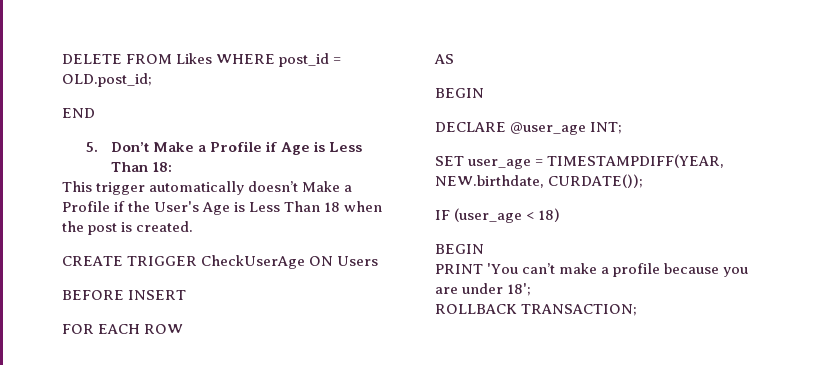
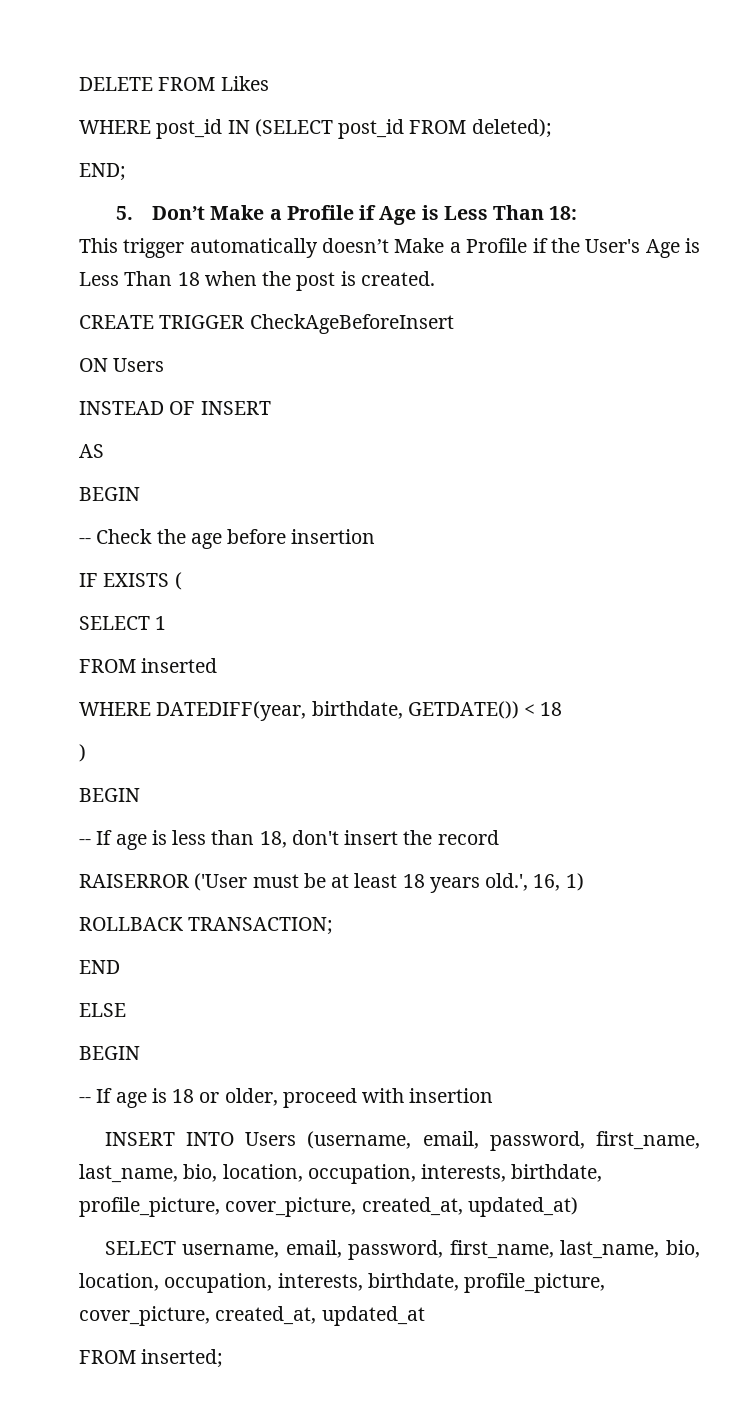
- DELETE FROM Likes WHERE post_id = OLD.post_id;
- END
+ DELETE FROM Likes
+ WHERE post_id IN (SELECT post_id FROM deleted);
+ END;
- CREATE TRIGGER CheckUserAge ON Users
+ CREATE TRIGGER CheckAgeBeforeInsert
+ ON Users
- BEFORE INSERT
- FOR EACH ROW
+ INSTEAD OF INSERT
- DECLARE @user_age INT;
- SET user_age = TIMESTAMPDIFF(YEAR, NEW.birthdate, CURDATE());
- IF (user_age < 18)
+ -- Check the age before insertion
+ IF EXISTS (
+ SELECT 1
+ FROM inserted
+ WHERE DATEDIFF(year, birthdate, GETDATE()) < 18
+ )
  BEGIN
- PRINT 'You can’t make a profile because you are under 18';
+ -- If age is less than 18, don't insert the record
+ RAISERROR ('User must be at least 18 years old.', 16, 1)
  ROLLBACK TRANSACTION;
+ END
+ ELSE
+ BEGIN
+ -- If age is 18 or older, proceed with insertion
+ INSERT INTO Users (username, email, password, first_name, last_name, bio, location, occupation, interests, birthdate, profile_picture, cover_picture, created_at, updated_at)
+ SELECT username, email, password, first_name, last_name, bio, location, occupation, interests, birthdate, profile_picture, cover_picture, created_at, updated_at
+ FROM inserted;

